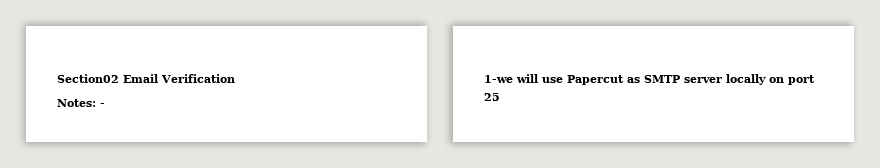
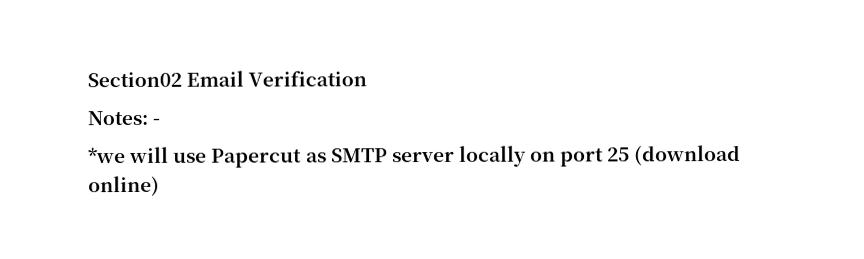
- 1-we will use Papercut as SMTP server locally on port 25
+ *we will use Papercut as SMTP server locally on port 25 (download online)

